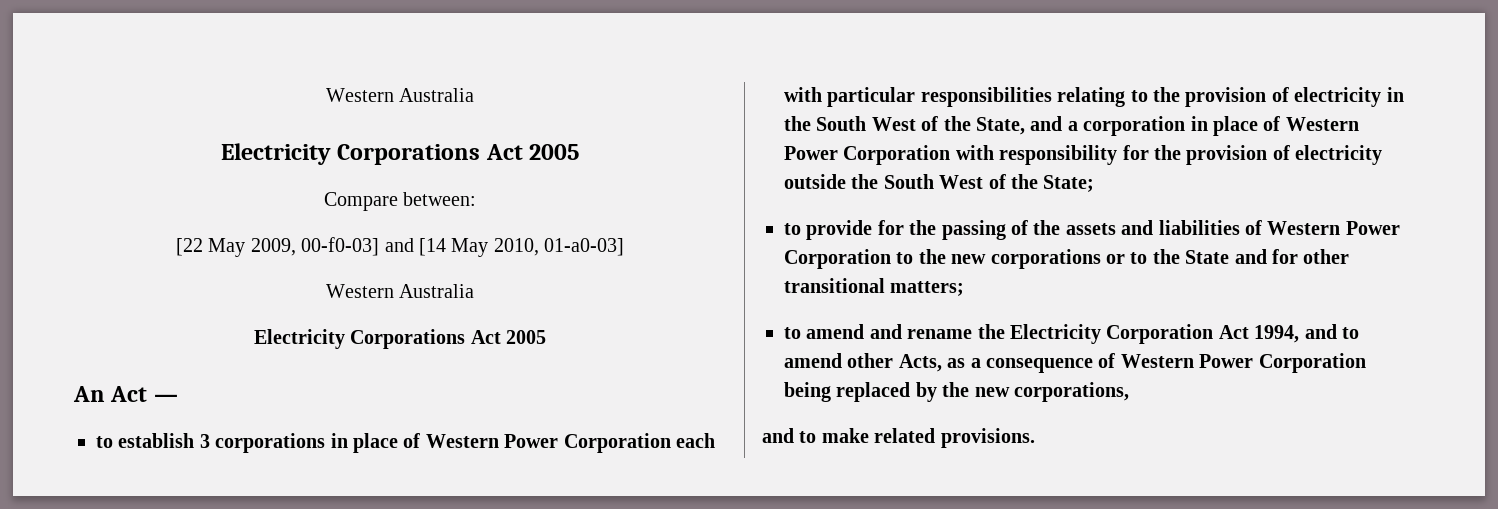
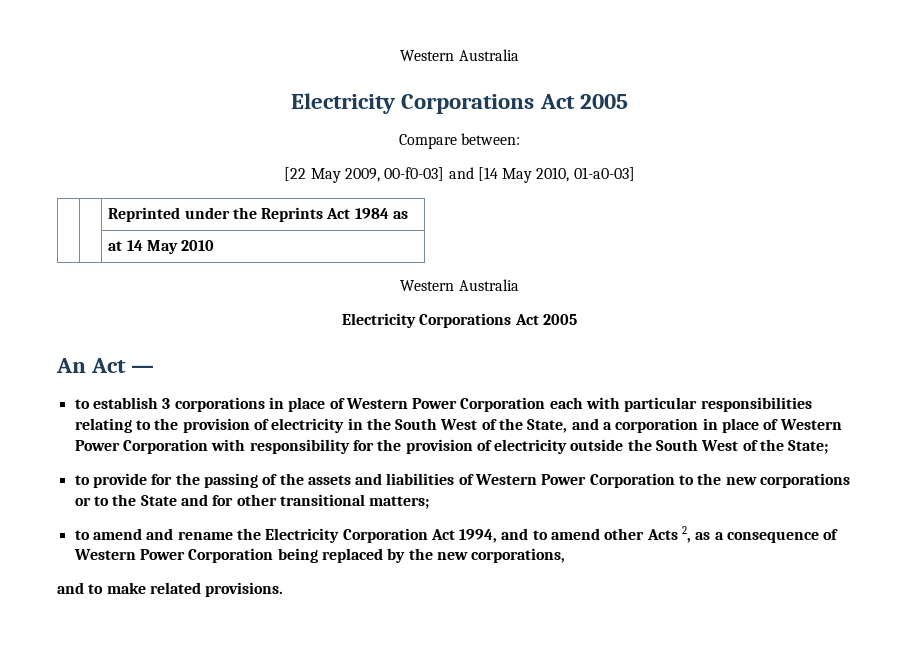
+ | | Reprinted under the Reprints Act 1984 as
+ | | at 14 May 2010
- to amend and rename the Electricity Corporation Act 1994, and to amend other Acts, as a consequence of Western Power Corporation being replaced by the new corporations,
+ to amend and rename the Electricity Corporation Act 1994, and to amend other Acts 2, as a consequence of Western Power Corporation being replaced by the new corporations,

